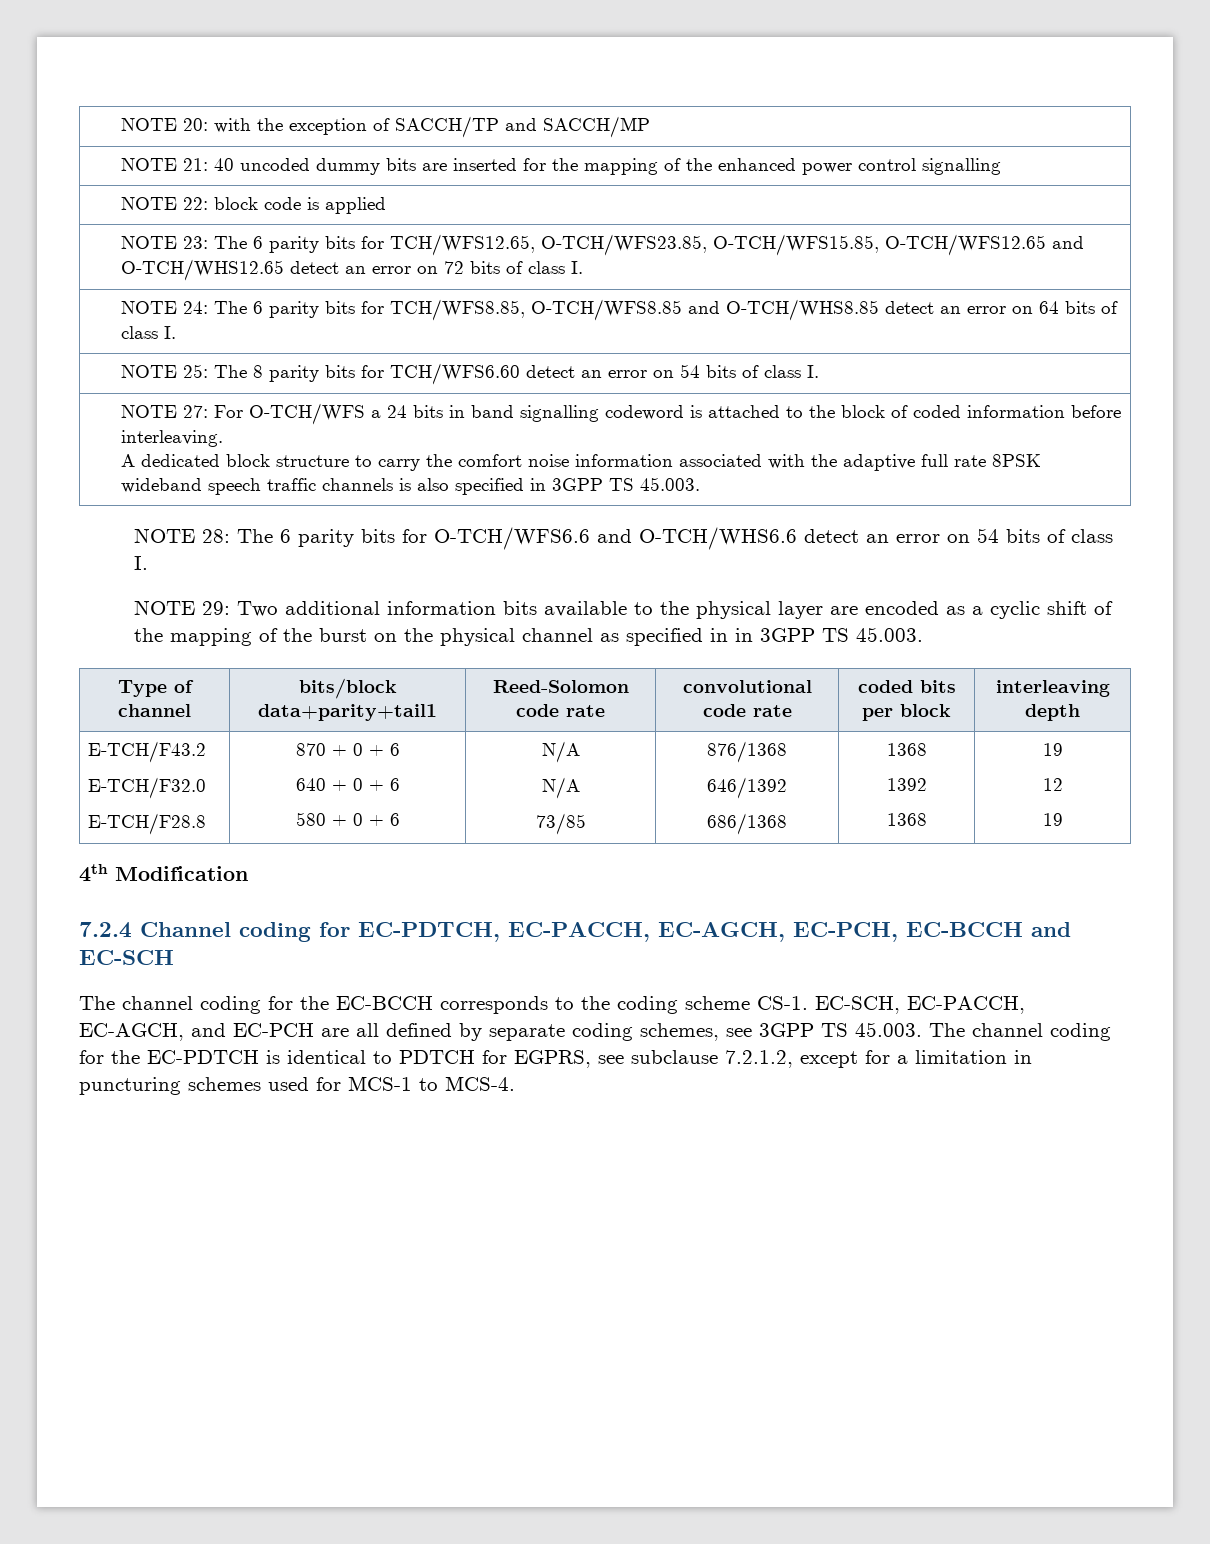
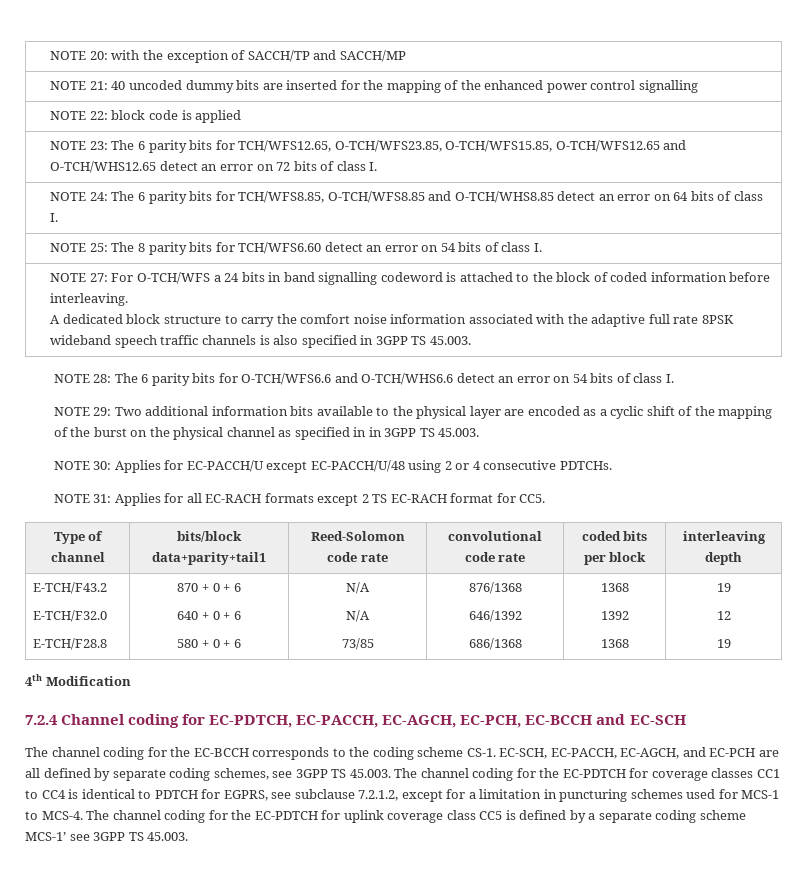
+ NOTE 30: Applies for EC-PACCH/U except EC-PACCH/U/48 using 2 or 4 consecutive PDTCHs.
+ NOTE 31: Applies for all EC-RACH formats except 2 TS EC-RACH format for CC5.
- EC-SCH, EC-PACCH, EC-AGCH, and EC-PCH are all defined by separate coding schemes, see 3GPP TS 45.003. The channel coding for the EC-PDTCH is identical to PDTCH for EGPRS, see subclause 7.2.1.2, except for a limitation in puncturing schemes used for MCS-1 to MCS-4.
+ EC-SCH, EC-PACCH, EC-AGCH, and EC-PCH are all defined by separate coding schemes, see 3GPP TS 45.003. The channel coding for the EC-PDTCH for coverage classes CC1 to CC4 is identical to PDTCH for EGPRS, see subclause 7.2.1.2, except for a limitation in puncturing schemes used for MCS-1 to MCS-4.
+ The channel coding for the EC-PDTCH for uplink coverage class CC5 is defined by a separate coding scheme MCS-1’ see 3GPP TS 45.003.

